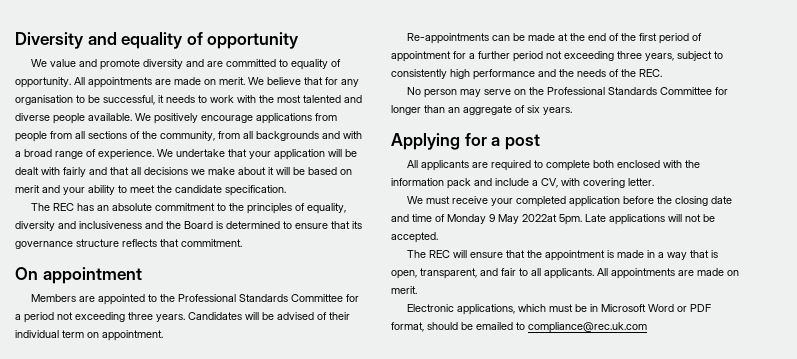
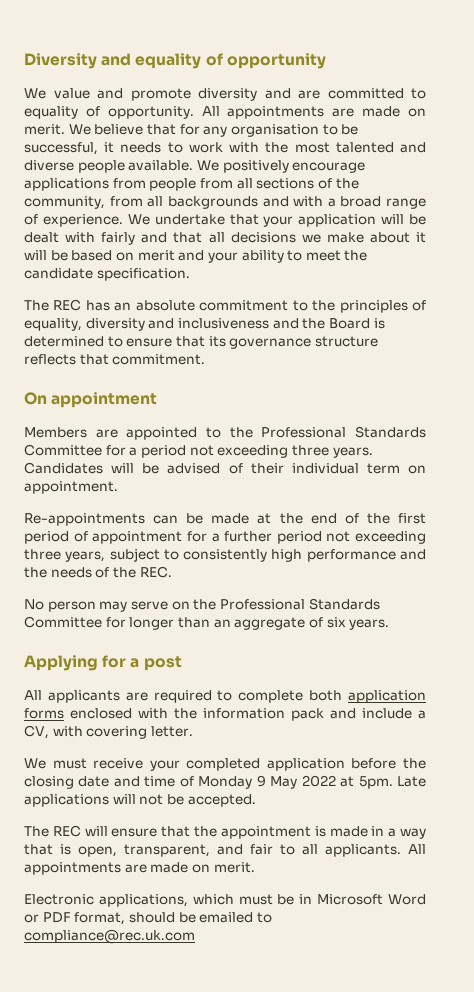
- All applicants are required to complete both enclosed with the information pack and include a CV, with covering letter.
+ All applicants are required to complete both application forms enclosed with the information pack and include a CV, with covering letter.
- We must receive your completed application before the closing date and time of Monday 9 May 2022at 5pm.
+ We must receive your completed application before the closing date and time of Monday 9 May 2022 at 5pm.

